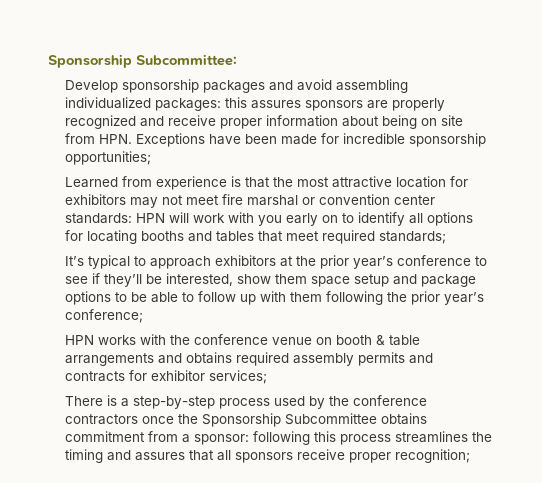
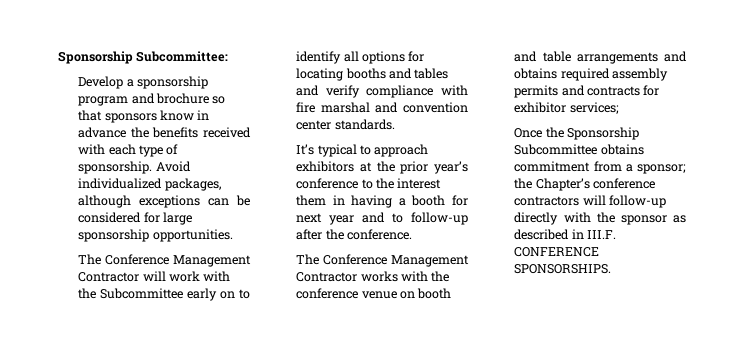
- Develop sponsorship packages and avoid assembling individualized packages: this assures sponsors are properly recognized and receive proper information about being on site from HPN. Exceptions have been made for incredible sponsorship opportunities;
- Learned from experience is that the most attractive location for exhibitors may not meet fire marshal or convention center standards: HPN will work with you early on to identify all options for locating booths and tables that meet required standards;
+ Develop a sponsorship program and brochure so that sponsors know in advance the benefits received with each type of sponsorship. Avoid individualized packages, although exceptions can be considered for large sponsorship opportunities.
+ The Conference Management Contractor will work with the Subcommittee early on to identify all options for locating booths and tables and verify compliance with fire marshal and convention center standards.
- It’s typical to approach exhibitors at the prior year’s conference to see if they’ll be interested, show them space setup and package options to be able to follow up with them following the prior year’s conference;
- HPN works with the conference venue on booth & table arrangements and obtains required assembly permits and contracts for exhibitor services;
+ It’s typical to approach exhibitors at the prior year’s conference to the interest them in having a booth for next year and to follow-up after the conference.
+ The Conference Management Contractor works with the conference venue on booth and table arrangements and obtains required assembly permits and contracts for exhibitor services;
- There is a step-by-step process used by the conference contractors once the Sponsorship Subcommittee obtains commitment from a sponsor: following this process streamlines the timing and assures that all sponsors receive proper recognition;
+ Once the Sponsorship Subcommittee obtains commitment from a sponsor; the Chapter’s conference contractors will follow-up directly with the sponsor as described in III.F. CONFERENCE SPONSORSHIPS.

